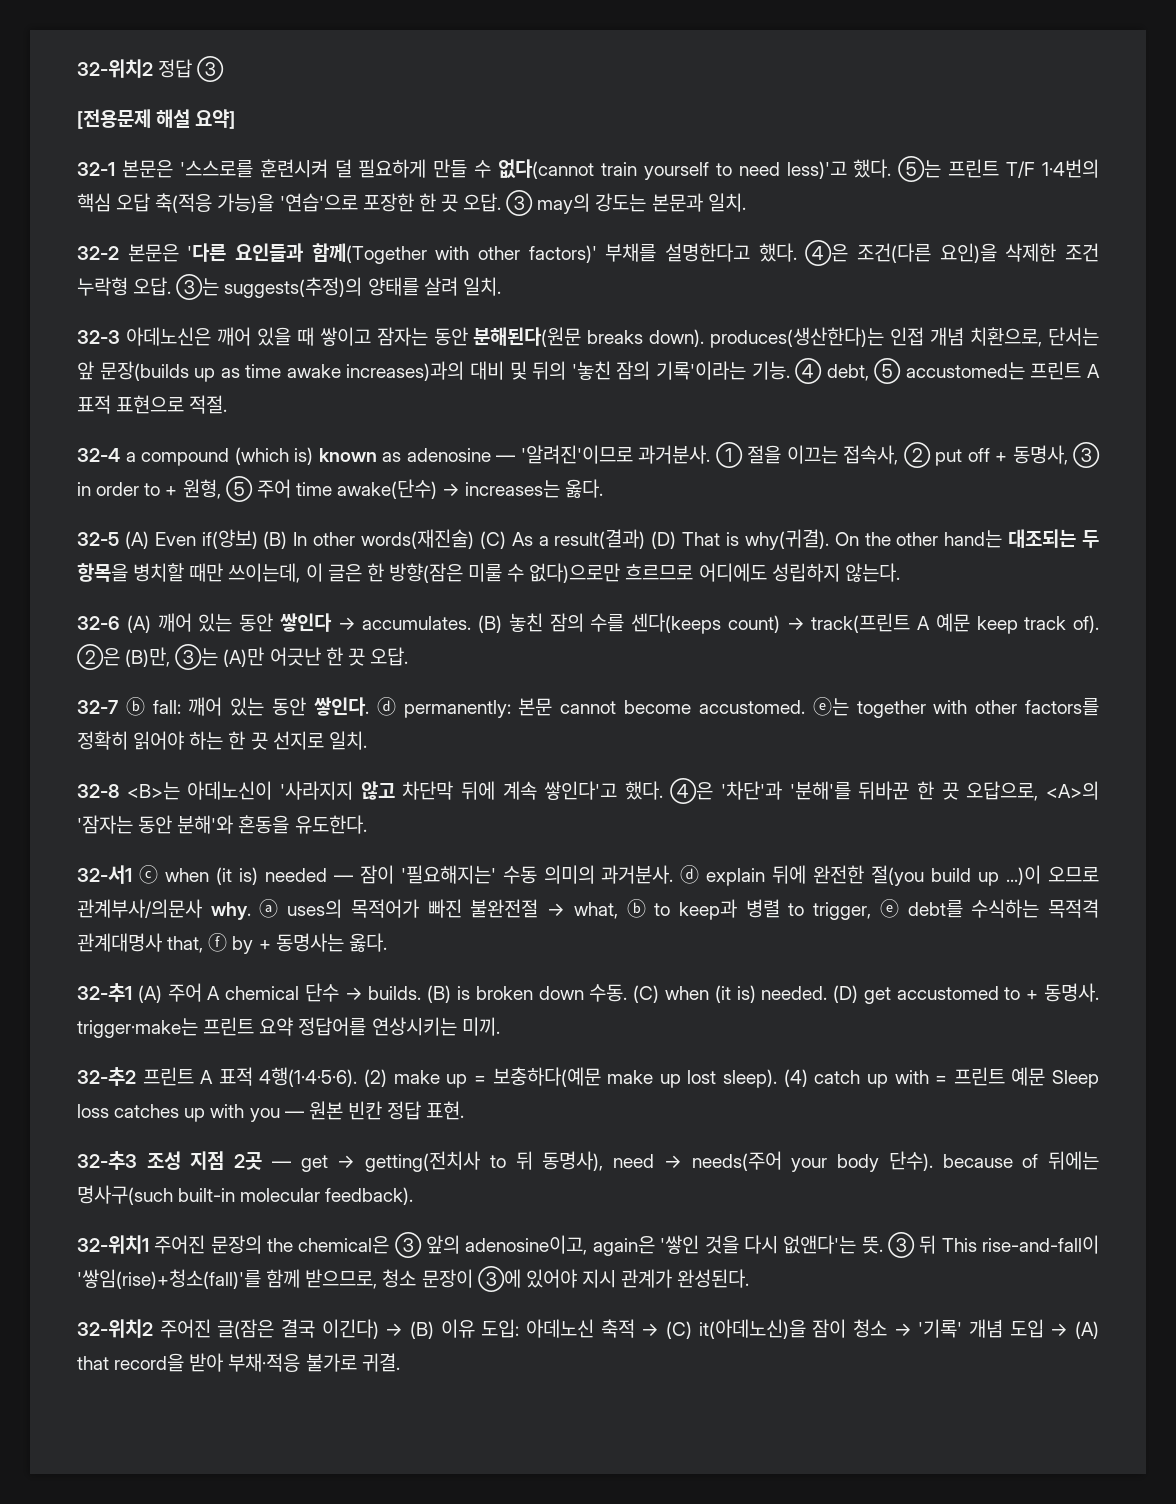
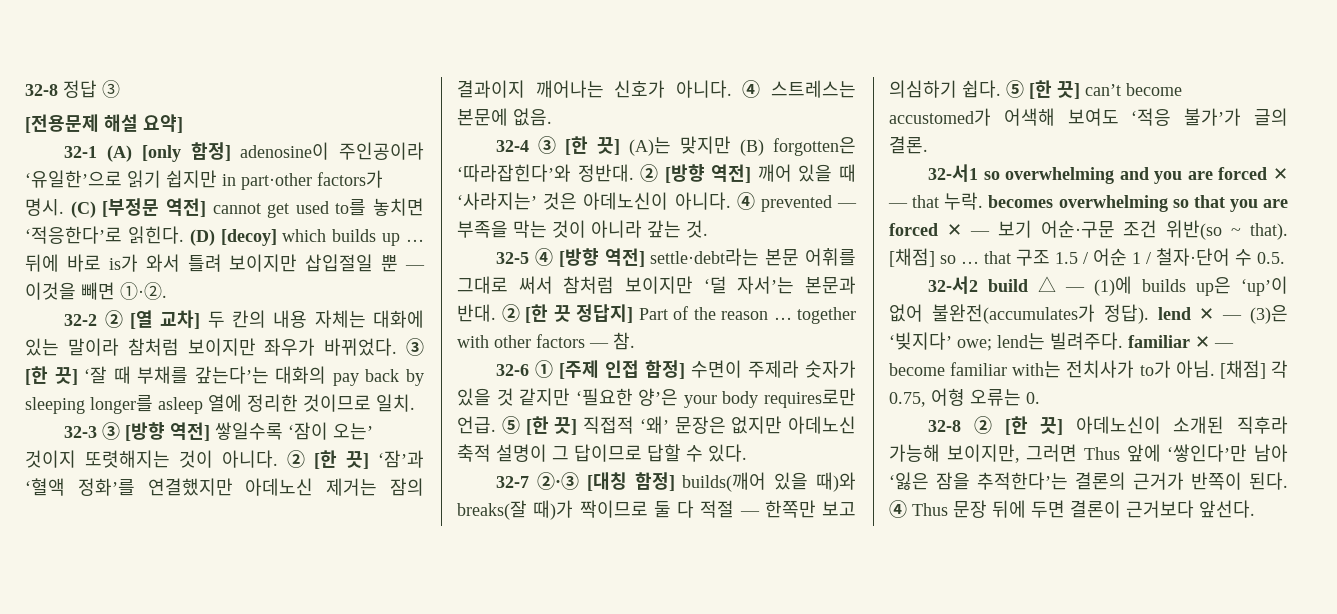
- 32-위치2 정답 ③
+ 32-8 정답 ③
- 32-1 본문은 '스스로를 훈련시켜 덜 필요하게 만들 수 없다(cannot train yourself to need less)'고 했다. ⑤는 프린트 T/F 1·4번의 핵심 오답 축(적응 가능)을 '연습'으로 포장한 한 끗 오답. ③ may의 강도는 본문과 일치.
- 32-2 본문은 '다른 요인들과 함께(Together with other factors)' 부채를 설명한다고 했다. ④은 조건(다른 요인)을 삭제한 조건 누락형 오답. ③는 suggests(추정)의 양태를 살려 일치.
- 32-3 아데노신은 깨어 있을 때 쌓이고 잠자는 동안 분해된다(원문 breaks down). produces(생산한다)는 인접 개념 치환으로, 단서는 앞 문장(builds up as time awake increases)과의 대비 및 뒤의 '놓친 잠의 기록'이라는 기능. ④ debt, ⑤ accustomed는 프린트 A 표적 표현으로 적절.
- 32-4 a compound (which is) known as adenosine — '알려진'이므로 과거분사. ① 절을 이끄는 접속사, ② put off + 동명사, ③ in order to + 원형, ⑤ 주어 time awake(단수) → increases는 옳다.
- 32-5 (A) Even if(양보) (B) In other words(재진술) (C) As a result(결과) (D) That is why(귀결). On the other hand는 대조되는 두 항목을 병치할 때만 쓰이는데, 이 글은 한 방향(잠은 미룰 수 없다)으로만 흐르므로 어디에도 성립하지 않는다.
- 32-6 (A) 깨어 있는 동안 쌓인다 → accumulates. (B) 놓친 잠의 수를 센다(keeps count) → track(프린트 A 예문 keep track of). ②은 (B)만, ③는 (A)만 어긋난 한 끗 오답.
- 32-7 ⓑ fall: 깨어 있는 동안 쌓인다. ⓓ permanently: 본문 cannot become accustomed. ⓔ는 together with other factors를 정확히 읽어야 하는 한 끗 선지로 일치.
- 32-8 <B>는 아데노신이 '사라지지 않고 차단막 뒤에 계속 쌓인다'고 했다. ④은 '차단'과 '분해'를 뒤바꾼 한 끗 오답으로, <A>의 '잠자는 동안 분해'와 혼동을 유도한다.
- 32-서1 ⓒ when (it is) needed — 잠이 '필요해지는' 수동 의미의 과거분사. ⓓ explain 뒤에 완전한 절(you build up ...)이 오므로 관계부사/의문사 why. ⓐ uses의 목적어가 빠진 불완전절 → what, ⓑ to keep과 병렬 to trigger, ⓔ debt를 수식하는 목적격 관계대명사 that, ⓕ by + 동명사는 옳다.
- 32-추1 (A) 주어 A chemical 단수 → builds. (B) is broken down 수동. (C) when (it is) needed. (D) get accustomed to + 동명사. trigger·make는 프린트 요약 정답어를 연상시키는 미끼.
- 32-추2 프린트 A 표적 4행(1·4·5·6). (2) make up = 보충하다(예문 make up lost sleep). (4) catch up with = 프린트 예문 Sleep loss catches up with you — 원본 빈칸 정답 표현.
- 32-추3 조성 지점 2곳 — get → getting(전치사 to 뒤 동명사), need → needs(주어 your body 단수). because of 뒤에는 명사구(such built-in molecular feedback).
- 32-위치1 주어진 문장의 the chemical은 ③ 앞의 adenosine이고, again은 '쌓인 것을 다시 없앤다'는 뜻. ③ 뒤 This rise-and-fall이 '쌓임(rise)+청소(fall)'를 함께 받으므로, 청소 문장이 ③에 있어야 지시 관계가 완성된다.
- 32-위치2 주어진 글(잠은 결국 이긴다) → (B) 이유 도입: 아데노신 축적 → (C) it(아데노신)을 잠이 청소 → '기록' 개념 도입 → (A) that record을 받아 부채·적응 불가로 귀결.
+ 32-1 (A) [only 함정] adenosine이 주인공이라 ‘유일한’으로 읽기 쉽지만 in part·other factors가 명시. (C) [부정문 역전] cannot get used to를 놓치면 ‘적응한다’로 읽힌다. (D) [decoy] which builds up … 뒤에 바로 is가 와서 틀려 보이지만 삽입절일 뿐 — 이것을 빼면 ①·②.
+ 32-2 ② [열 교차] 두 칸의 내용 자체는 대화에 있는 말이라 참처럼 보이지만 좌우가 바뀌었다. ③ [한 끗] ‘잘 때 부채를 갚는다’는 대화의 pay back by sleeping longer를 asleep 열에 정리한 것이므로 일치.
+ 32-3 ③ [방향 역전] 쌓일수록 ‘잠이 오는’ 것이지 또렷해지는 것이 아니다. ② [한 끗] ‘잠’과 ‘혈액 정화’를 연결했지만 아데노신 제거는 잠의 결과이지 깨어나는 신호가 아니다. ④ 스트레스는 본문에 없음.
+ 32-4 ③ [한 끗] (A)는 맞지만 (B) forgotten은 ‘따라잡힌다’와 정반대. ② [방향 역전] 깨어 있을 때 ‘사라지는’ 것은 아데노신이 아니다. ④ prevented — 부족을 막는 것이 아니라 갚는 것.
+ 32-5 ④ [방향 역전] settle·debt라는 본문 어휘를 그대로 써서 참처럼 보이지만 ‘덜 자서’는 본문과 반대. ② [한 끗 정답지] Part of the reason … together with other factors — 참.
+ 32-6 ① [주제 인접 함정] 수면이 주제라 숫자가 있을 것 같지만 ‘필요한 양’은 your body requires로만 언급. ⑤ [한 끗] 직접적 ‘왜’ 문장은 없지만 아데노신 축적 설명이 그 답이므로 답할 수 있다.
+ 32-7 ②·③ [대칭 함정] builds(깨어 있을 때)와 breaks(잘 때)가 짝이므로 둘 다 적절 — 한쪽만 보고 의심하기 쉽다. ⑤ [한 끗] can’t become accustomed가 어색해 보여도 ‘적응 불가’가 글의 결론.
+ 32-서1 so overwhelming and you are forced ✕ — that 누락. becomes overwhelming so that you are forced ✕ — 보기 어순·구문 조건 위반(so ~ that). [채점] so … that 구조 1.5 / 어순 1 / 철자·단어 수 0.5.
+ 32-서2 build △ — (1)에 builds up은 ‘up’이 없어 불완전(accumulates가 정답). lend ✕ — (3)은 ‘빚지다’ owe; lend는 빌려주다. familiar ✕ — become familiar with는 전치사가 to가 아님. [채점] 각 0.75, 어형 오류는 0.
+ 32-8 ② [한 끗] 아데노신이 소개된 직후라 가능해 보이지만, 그러면 Thus 앞에 ‘쌓인다’만 남아 ‘잃은 잠을 추적한다’는 결론의 근거가 반쪽이 된다. ④ Thus 문장 뒤에 두면 결론이 근거보다 앞선다.

